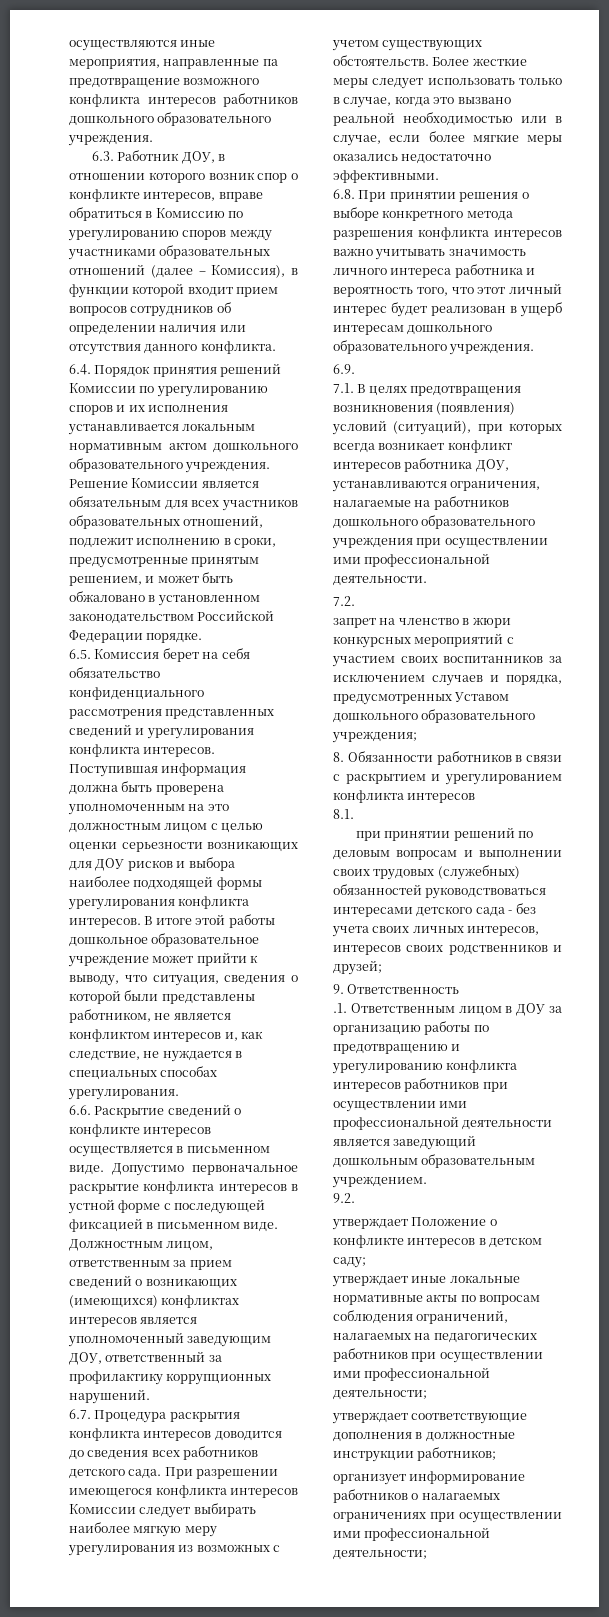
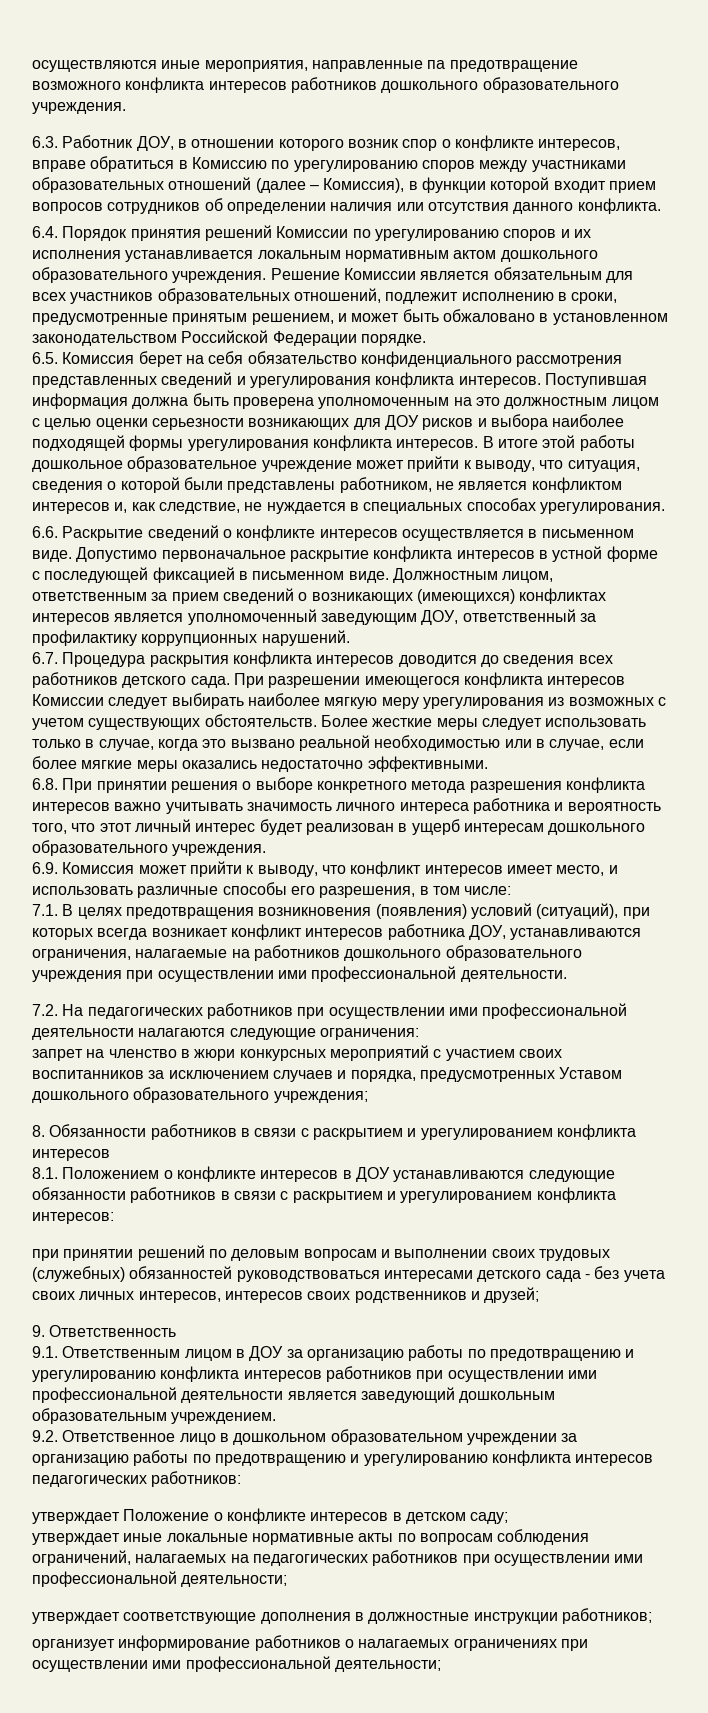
- 6.9.
+ 6.9. Комиссия может прийти к выводу, что конфликт интересов имеет место, и использовать различные способы его разрешения, в том числе:
- 7.2.
+ 7.2. На педагогических работников при осуществлении ими профессиональной деятельности налагаются следующие ограничения:
- 8.1.
+ 8.1. Положением о конфликте интересов в ДОУ устанавливаются следующие обязанности работников в связи с раскрытием и урегулированием конфликта интересов:
- .1. Ответственным лицом в ДОУ за организацию работы по предотвращению и урегулированию конфликта интересов работников при осуществлении ими профессиональной деятельности является заведующий дошкольным образовательным учреждением.
+ 9.1. Ответственным лицом в ДОУ за организацию работы по предотвращению и урегулированию конфликта интересов работников при осуществлении ими профессиональной деятельности является заведующий дошкольным образовательным учреждением.
- 9.2.
+ 9.2. Ответственное лицо в дошкольном образовательном учреждении за организацию работы по предотвращению и урегулированию конфликта интересов педагогических работников:

